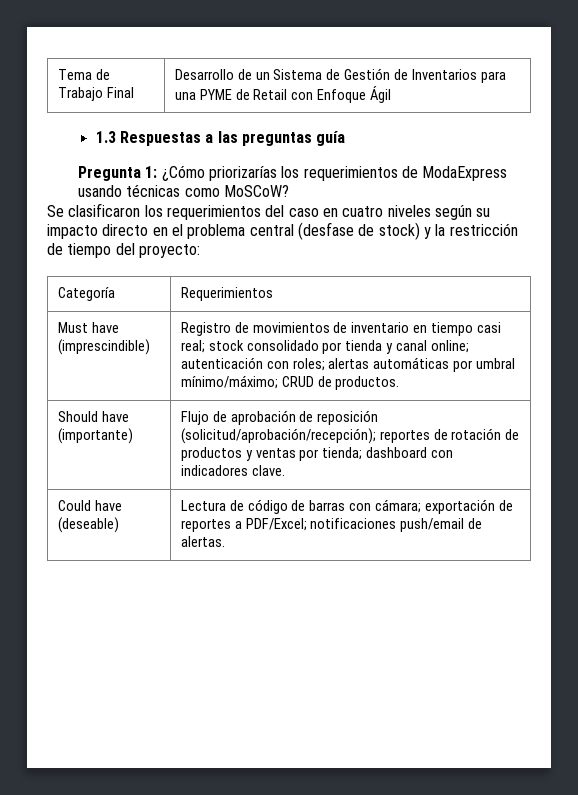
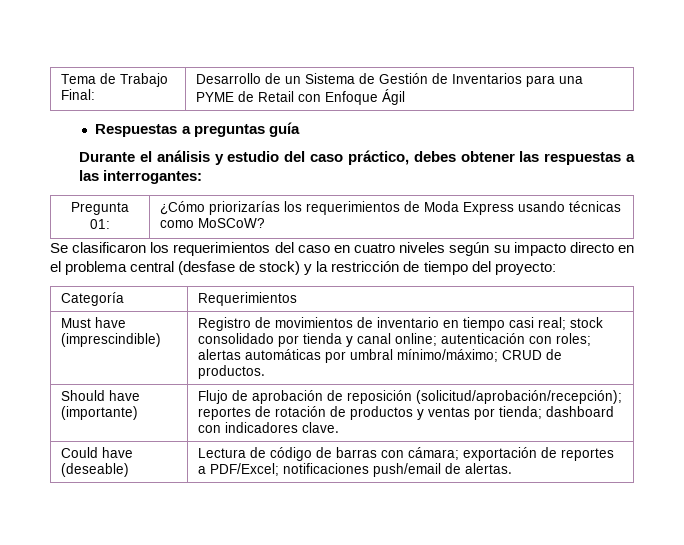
- Tema de Trabajo Final | Desarrollo de un Sistema de Gestión de Inventarios para una PYME de Retail con Enfoque Ágil
+ Tema de Trabajo Final: | Desarrollo de un Sistema de Gestión de Inventarios para una PYME de Retail con Enfoque Ágil
- 1.3 Respuestas a las preguntas guía
+ Respuestas a preguntas guía
- Pregunta 1: ¿Cómo priorizarías los requerimientos de ModaExpress usando técnicas como MoSCoW?
+ Durante el análisis y estudio del caso práctico, debes obtener las respuestas a las interrogantes:
+ Pregunta 01: | ¿Cómo priorizarías los requerimientos de Moda Express usando técnicas como MoSCoW?

